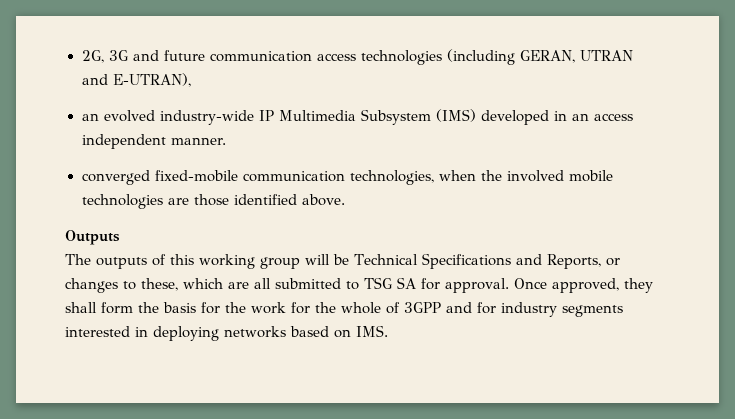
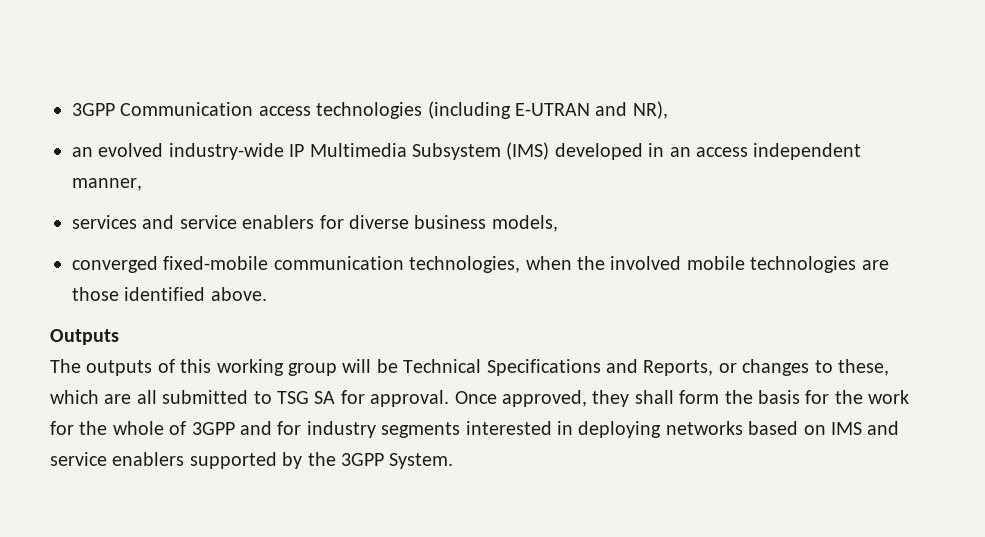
- 2G, 3G and future communication access technologies (including GERAN, UTRAN and E-UTRAN),
+ 3GPP Communication access technologies (including E-UTRAN and NR),
- an evolved industry-wide IP Multimedia Subsystem (IMS) developed in an access independent manner.
+ an evolved industry-wide IP Multimedia Subsystem (IMS) developed in an access independent manner,
+ services and service enablers for diverse business models,
- Once approved, they shall form the basis for the work for the whole of 3GPP and for industry segments interested in deploying networks based on IMS.
+ Once approved, they shall form the basis for the work for the whole of 3GPP and for industry segments interested in deploying networks based on IMS and service enablers supported by the 3GPP System.

